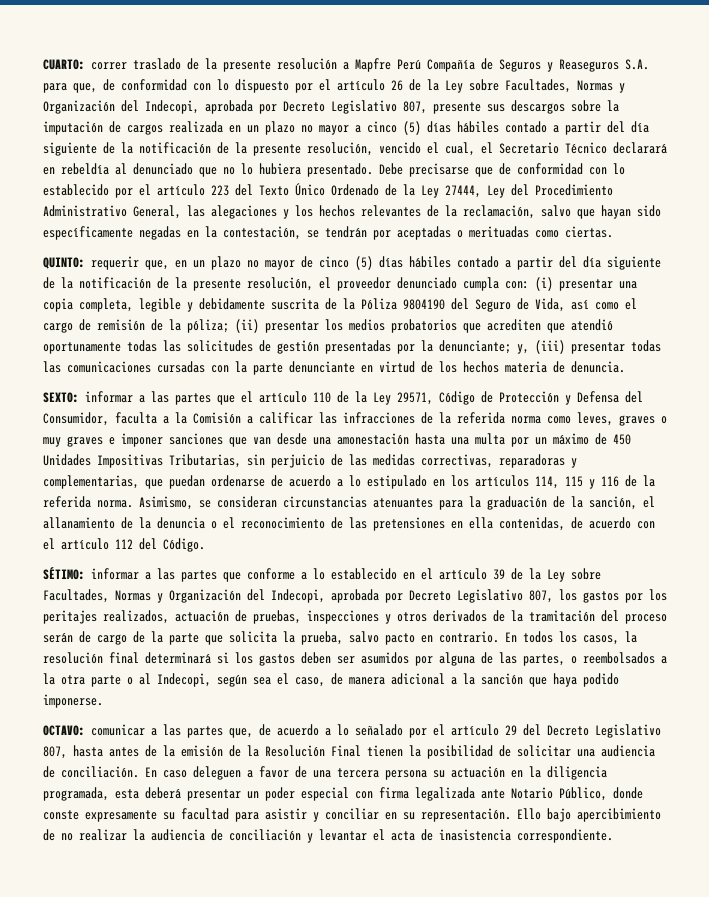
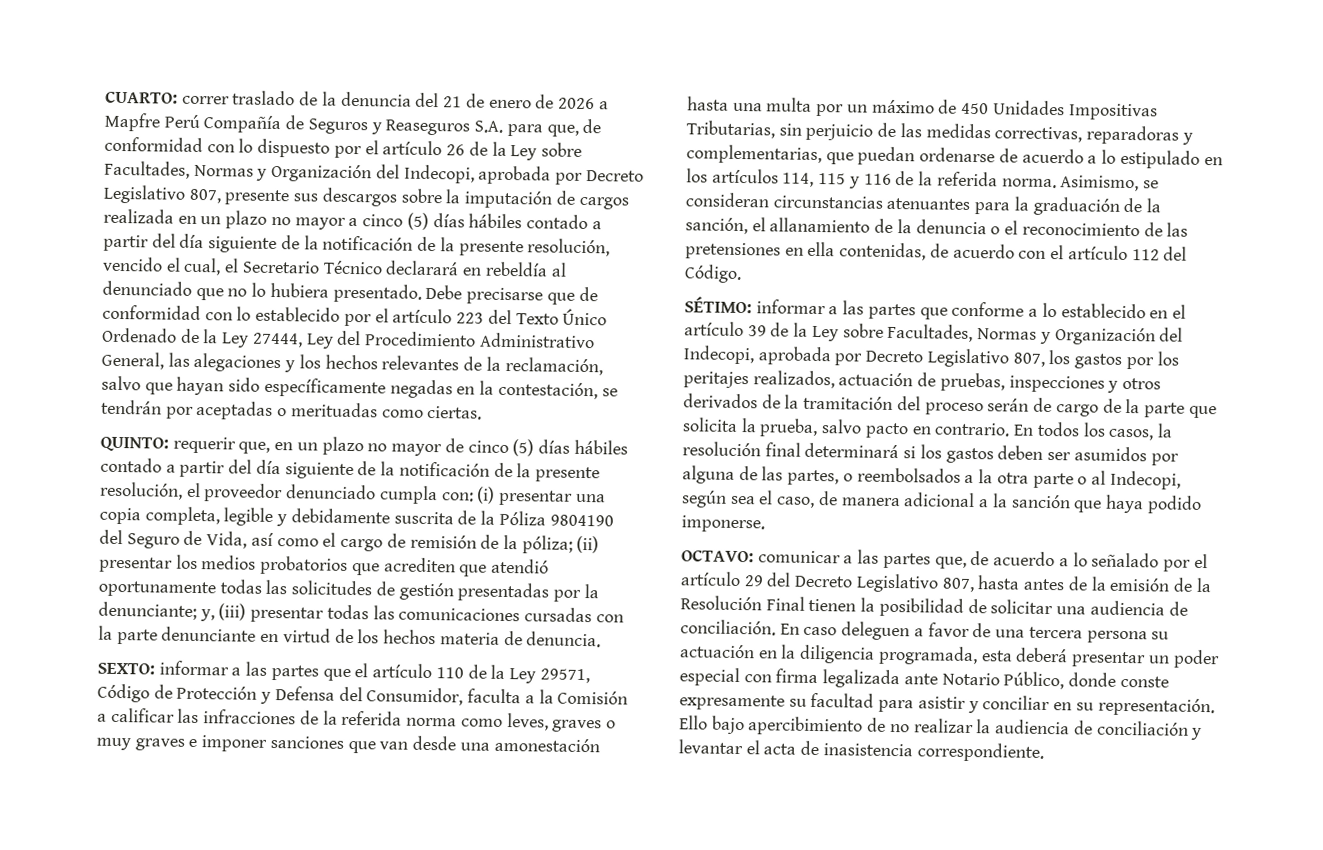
- correr traslado de la presente resolución a Mapfre Perú Compañía de Seguros y Reaseguros S.A. para que, de conformidad con lo dispuesto por el artículo 26 de la Ley sobre Facultades, Normas y Organización del Indecopi, aprobada por Decreto Legislativo 807, presente sus descargos sobre la imputación de cargos realizada en un plazo no mayor a cinco (5) días hábiles contado a partir del día siguiente de la notificación de la presente resolución, vencido el cual, el Secretario Técnico declarará en rebeldía al denunciado que no lo hubiera presentado.
+ correr traslado de la denuncia del 21 de enero de 2026 a Mapfre Perú Compañía de Seguros y Reaseguros S.A. para que, de conformidad con lo dispuesto por el artículo 26 de la Ley sobre Facultades, Normas y Organización del Indecopi, aprobada por Decreto Legislativo 807, presente sus descargos sobre la imputación de cargos realizada en un plazo no mayor a cinco (5) días hábiles contado a partir del día siguiente de la notificación de la presente resolución, vencido el cual, el Secretario Técnico declarará en rebeldía al denunciado que no lo hubiera presentado.

